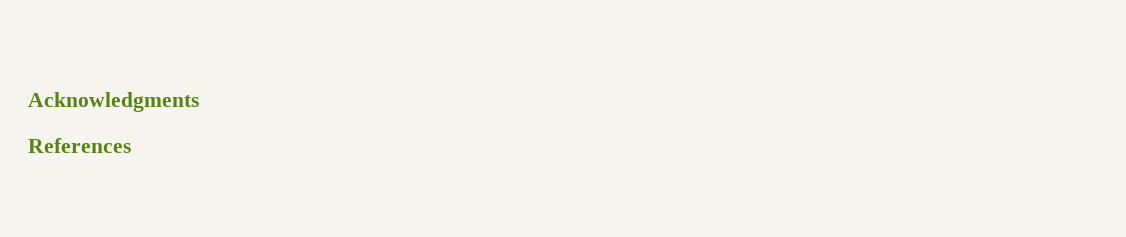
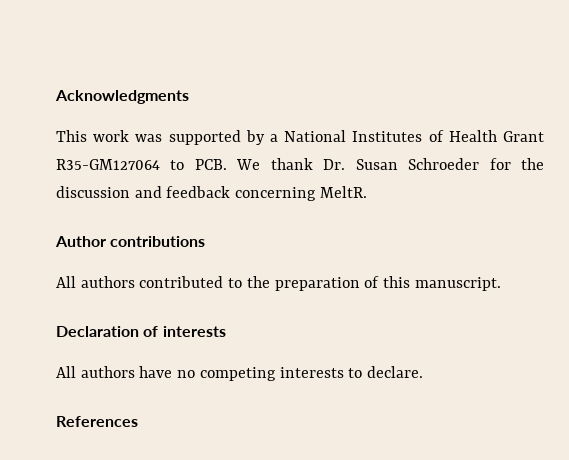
+ This work was supported by a National Institutes of Health Grant R35-GM127064 to PCB. We thank Dr. Susan Schroeder for the discussion and feedback concerning MeltR.
+ Author contributions
+ All authors contributed to the preparation of this manuscript.
+ Declaration of interests
+ All authors have no competing interests to declare.

